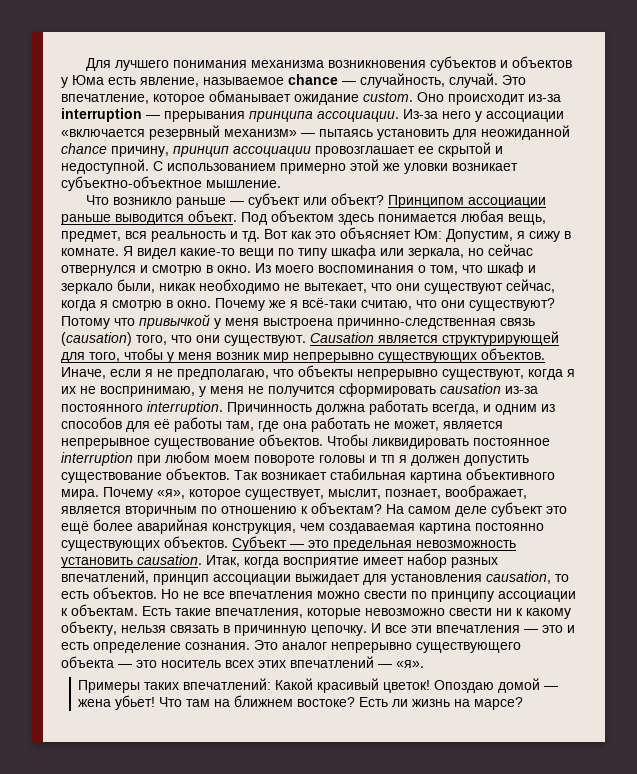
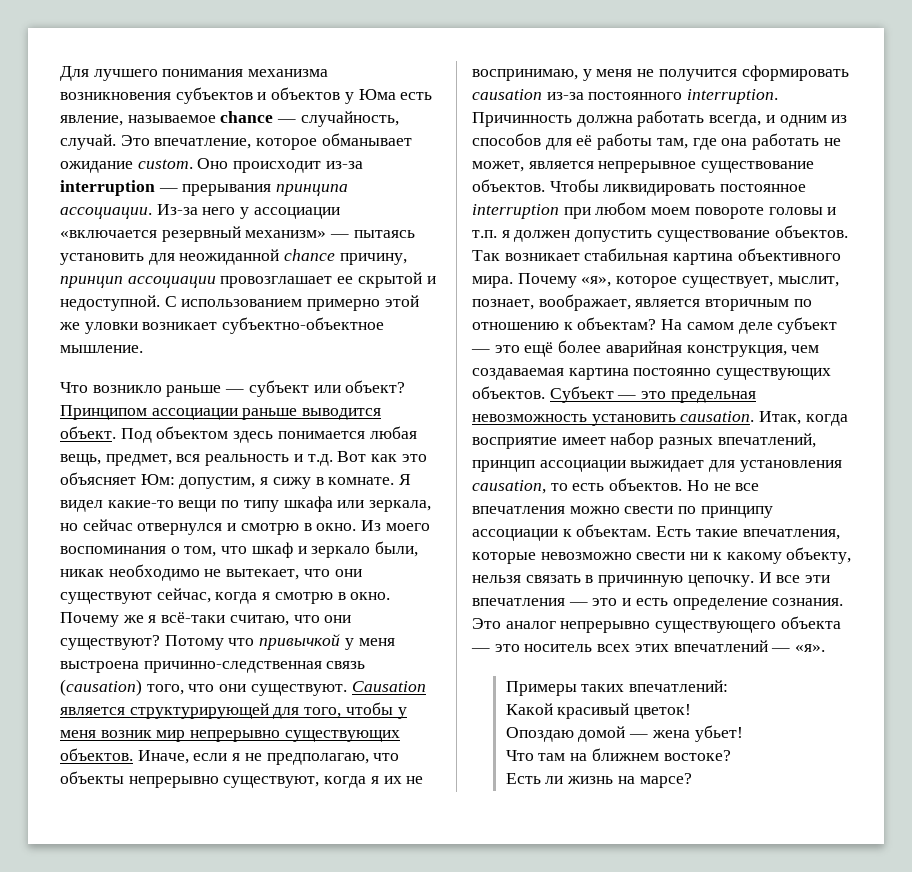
- Под объектом здесь понимается любая вещь, предмет, вся реальность и тд. Вот как это объясняет Юм: Допустим, я сижу в комнате.
+ Под объектом здесь понимается любая вещь, предмет, вся реальность и т.д. Вот как это объясняет Юм: допустим, я сижу в комнате.
- Чтобы ликвидировать постоянное interruption при любом моем повороте головы и тп я должен допустить существование объектов.
+ Чтобы ликвидировать постоянное interruption при любом моем повороте головы и т.п. я должен допустить существование объектов.
- На самом деле субъект это ещё более аварийная конструкция, чем создаваемая картина постоянно существующих объектов.
+ На самом деле субъект — это ещё более аварийная конструкция, чем создаваемая картина постоянно существующих объектов.
- Примеры таких впечатлений: Какой красивый цветок! Опоздаю домой — жена убьет! Что там на ближнем востоке? Есть ли жизнь на марсе?
+ Примеры таких впечатлений:
+ Какой красивый цветок!
+ Опоздаю домой — жена убьет!
+ Что там на ближнем востоке?
+ Есть ли жизнь на марсе?

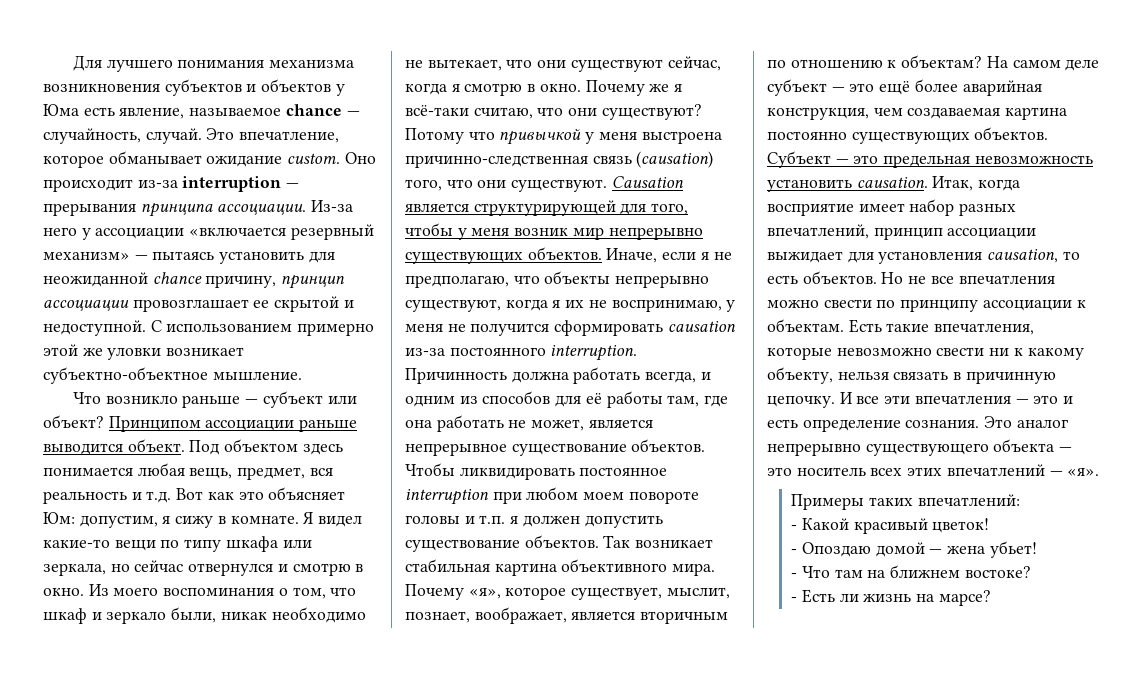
- Какой красивый цветок!
+ - Какой красивый цветок!
- Опоздаю домой — жена убьет!
+ - Опоздаю домой — жена убьет!
- Что там на ближнем востоке?
+ - Что там на ближнем востоке?
- Есть ли жизнь на марсе?
+ - Есть ли жизнь на марсе?

